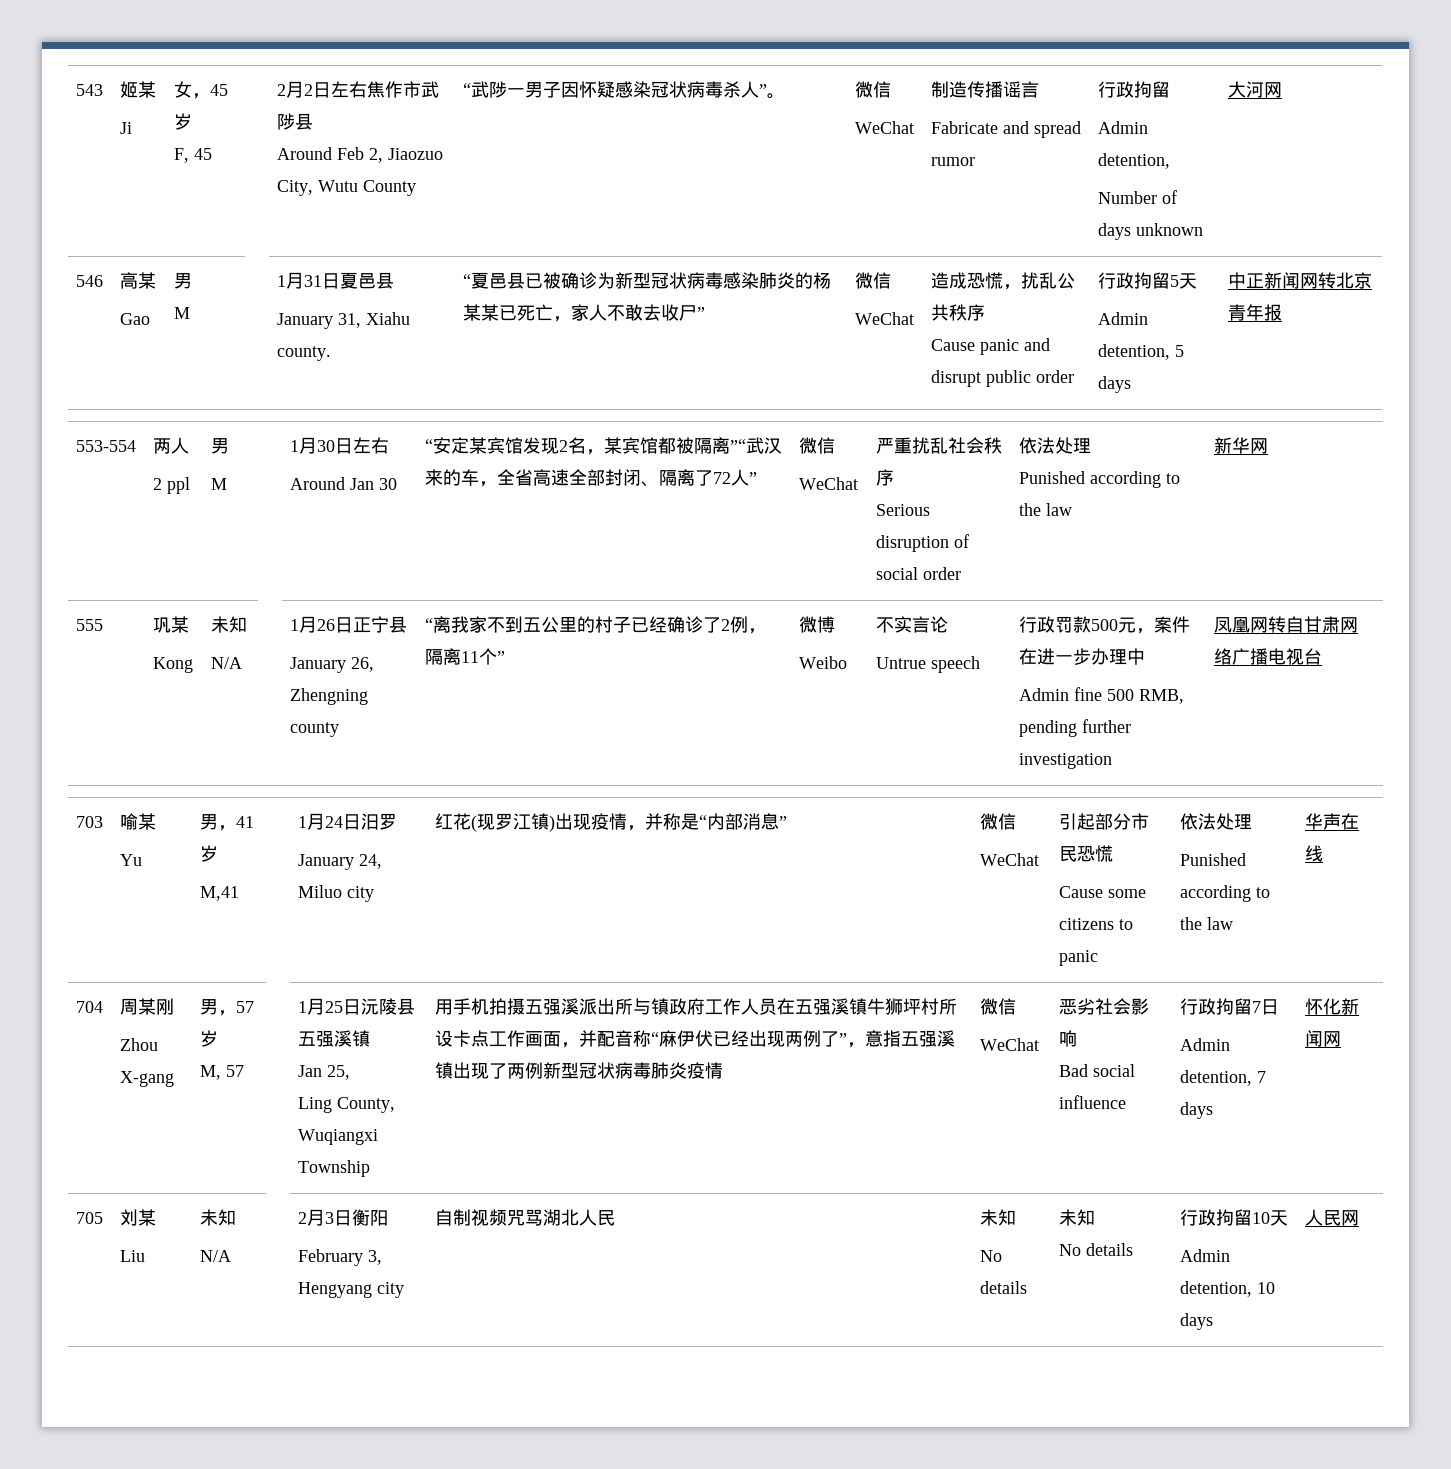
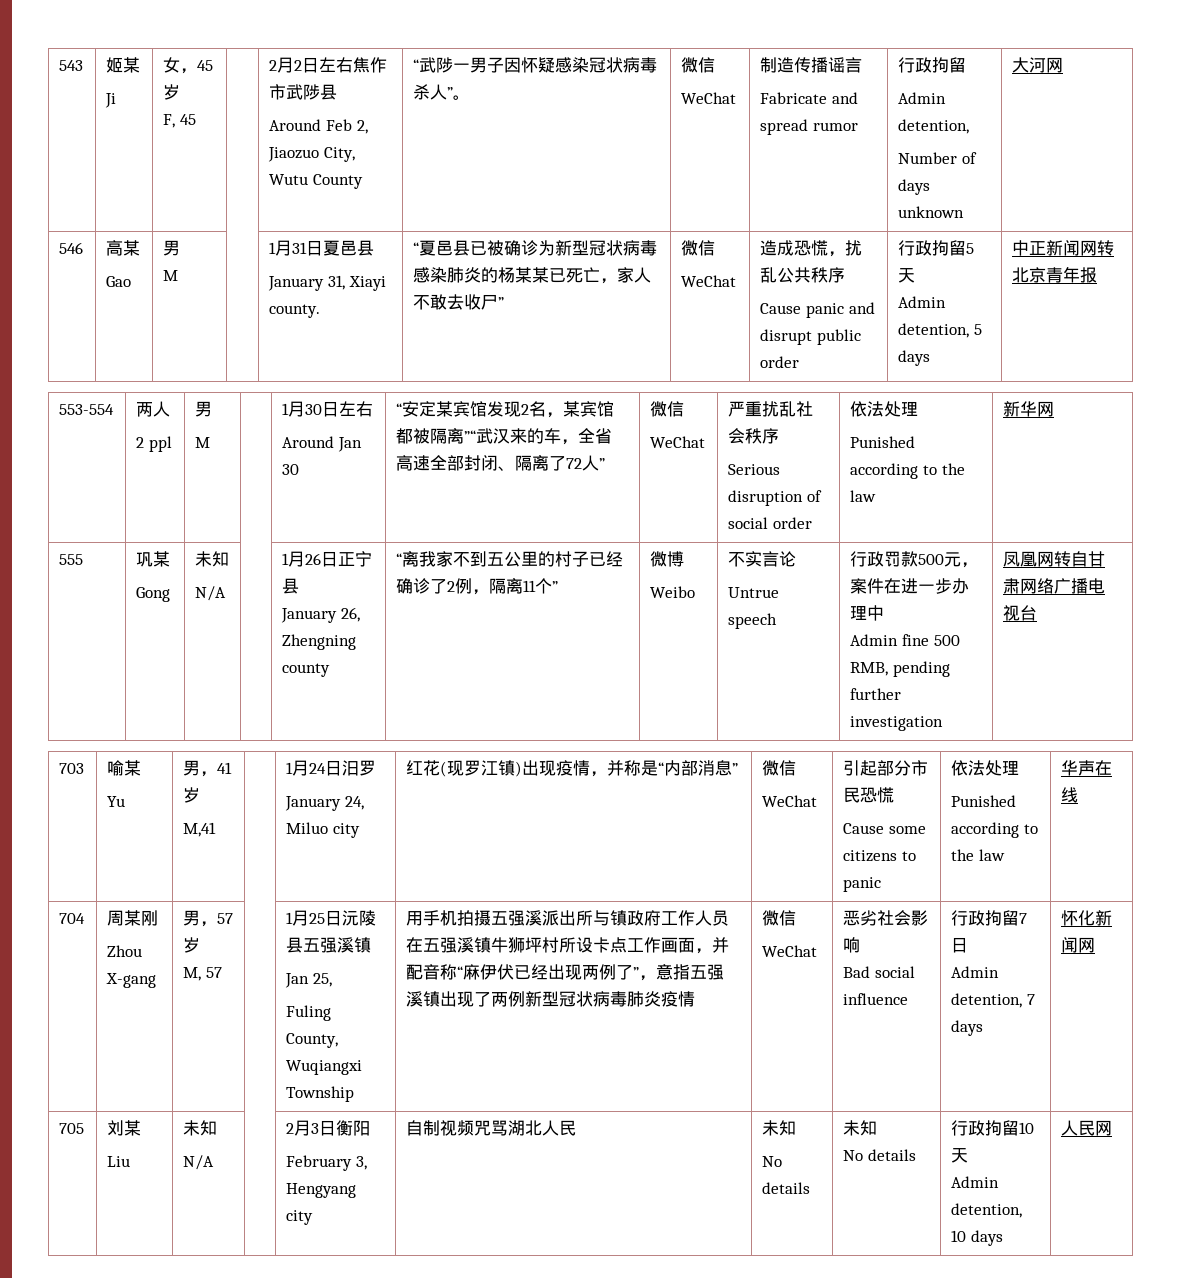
- January 31, Xiahu county.
+ January 31, Xiayi county.
- Kong
+ Gong
- Ling County, Wuqiangxi Township
+ Fuling County, Wuqiangxi Township

